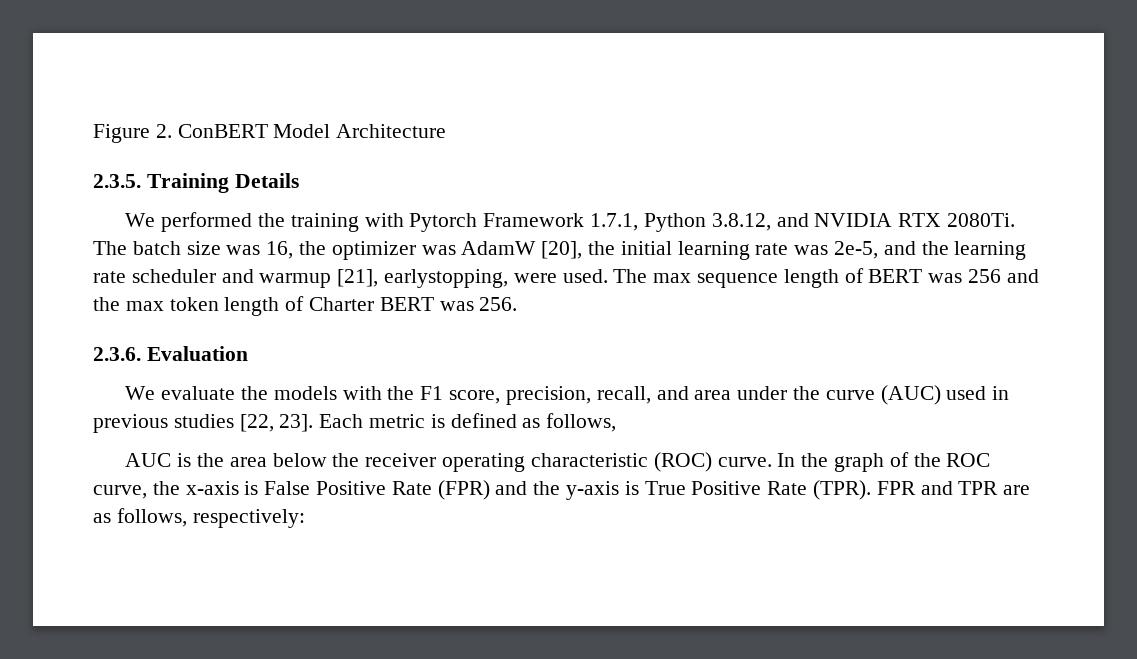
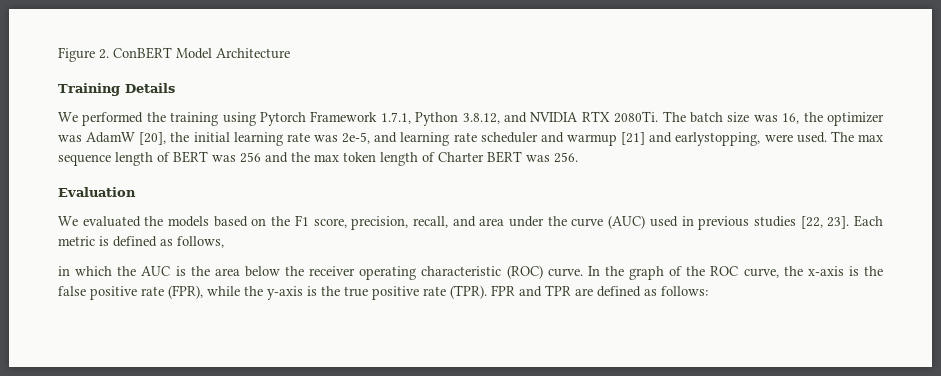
- 2.3.5. Training Details
+ Training Details
- We performed the training with Pytorch Framework 1.7.1, Python 3.8.12, and NVIDIA RTX 2080Ti.
+ We performed the training using Pytorch Framework 1.7.1, Python 3.8.12, and NVIDIA RTX 2080Ti.
- The batch size was 16, the optimizer was AdamW [20], the initial learning rate was 2e-5, and the learning rate scheduler and warmup [21], earlystopping, were used.
+ The batch size was 16, the optimizer was AdamW [20], the initial learning rate was 2e-5, and learning rate scheduler and warmup [21] and earlystopping, were used.
- 2.3.6. Evaluation
+ Evaluation
- We evaluate the models with the F1 score, precision, recall, and area under the curve (AUC) used in previous studies [22, 23].
+ We evaluated the models based on the F1 score, precision, recall, and area under the curve (AUC) used in previous studies [22, 23].
- AUC is the area below the receiver operating characteristic (ROC) curve.
+ in which the AUC is the area below the receiver operating characteristic (ROC) curve.
- In the graph of the ROC curve, the x-axis is False Positive Rate (FPR) and the y-axis is True Positive Rate (TPR).
+ In the graph of the ROC curve, the x-axis is the false positive rate (FPR), while the y-axis is the true positive rate (TPR).
- FPR and TPR are as follows, respectively:
+ FPR and TPR are defined as follows:

